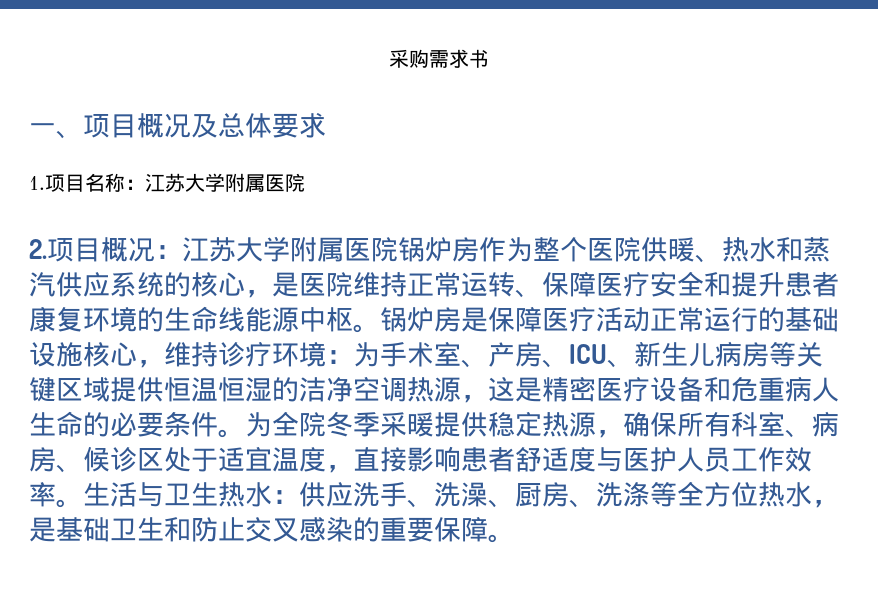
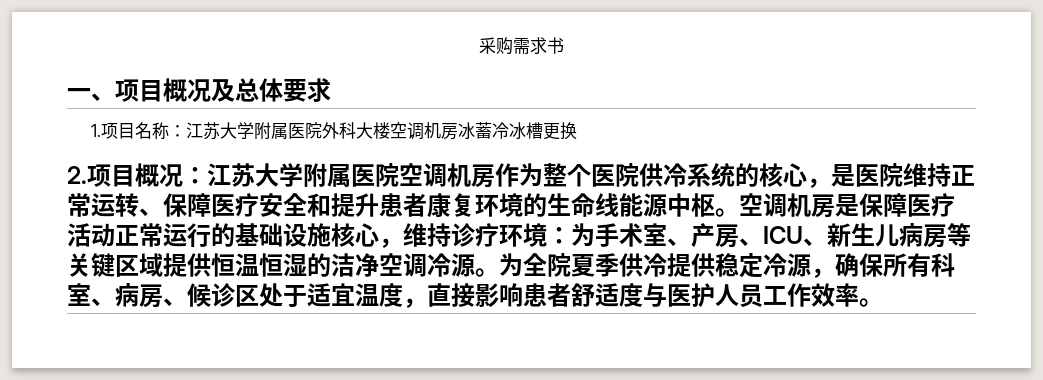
- 1.项目名称：江苏大学附属医院
+ 1.项目名称：江苏大学附属医院外科大楼空调机房冰蓄冷冰槽更换
- 2.项目概况：江苏大学附属医院锅炉房作为整个医院供暖、热水和蒸汽供应系统的核心，是医院维持正常运转、保障医疗安全和提升患者康复环境的生命线能源中枢。
+ 2.项目概况：江苏大学附属医院空调机房作为整个医院供冷系统的核心，是医院维持正常运转、保障医疗安全和提升患者康复环境的生命线能源中枢。
- 锅炉房是保障医疗活动正常运行的基础设施核心，维持诊疗环境：为手术室、产房、ICU、新生儿病房等关键区域提供恒温恒湿的洁净空调热源，这是精密医疗设备和危重病人生命的必要条件。为全院冬季采暖提供稳定热源，确保所有科室、病房、候诊区处于适宜温度，直接影响患者舒适度与医护人员工作效率。生活与卫生热水：供应洗手、洗澡、厨房、洗涤等全方位热水，是基础卫生和防止交叉感染的重要保障。
+ 空调机房是保障医疗活动正常运行的基础设施核心，维持诊疗环境：为手术室、产房、ICU、新生儿病房等关键区域提供恒温恒湿的洁净空调冷源。为全院夏季供冷提供稳定冷源，确保所有科室、病房、候诊区处于适宜温度，直接影响患者舒适度与医护人员工作效率。

